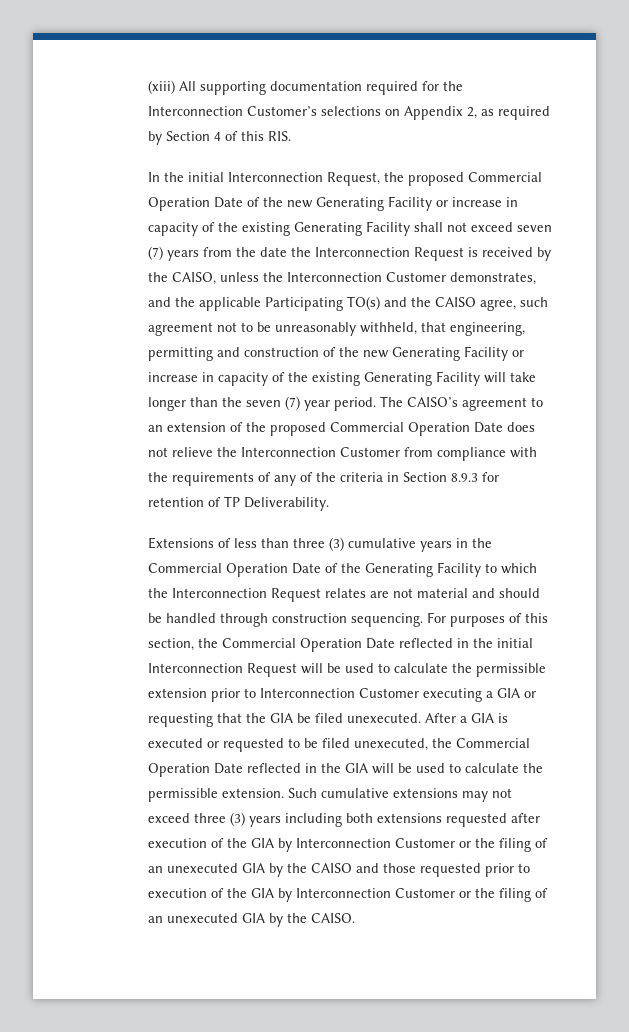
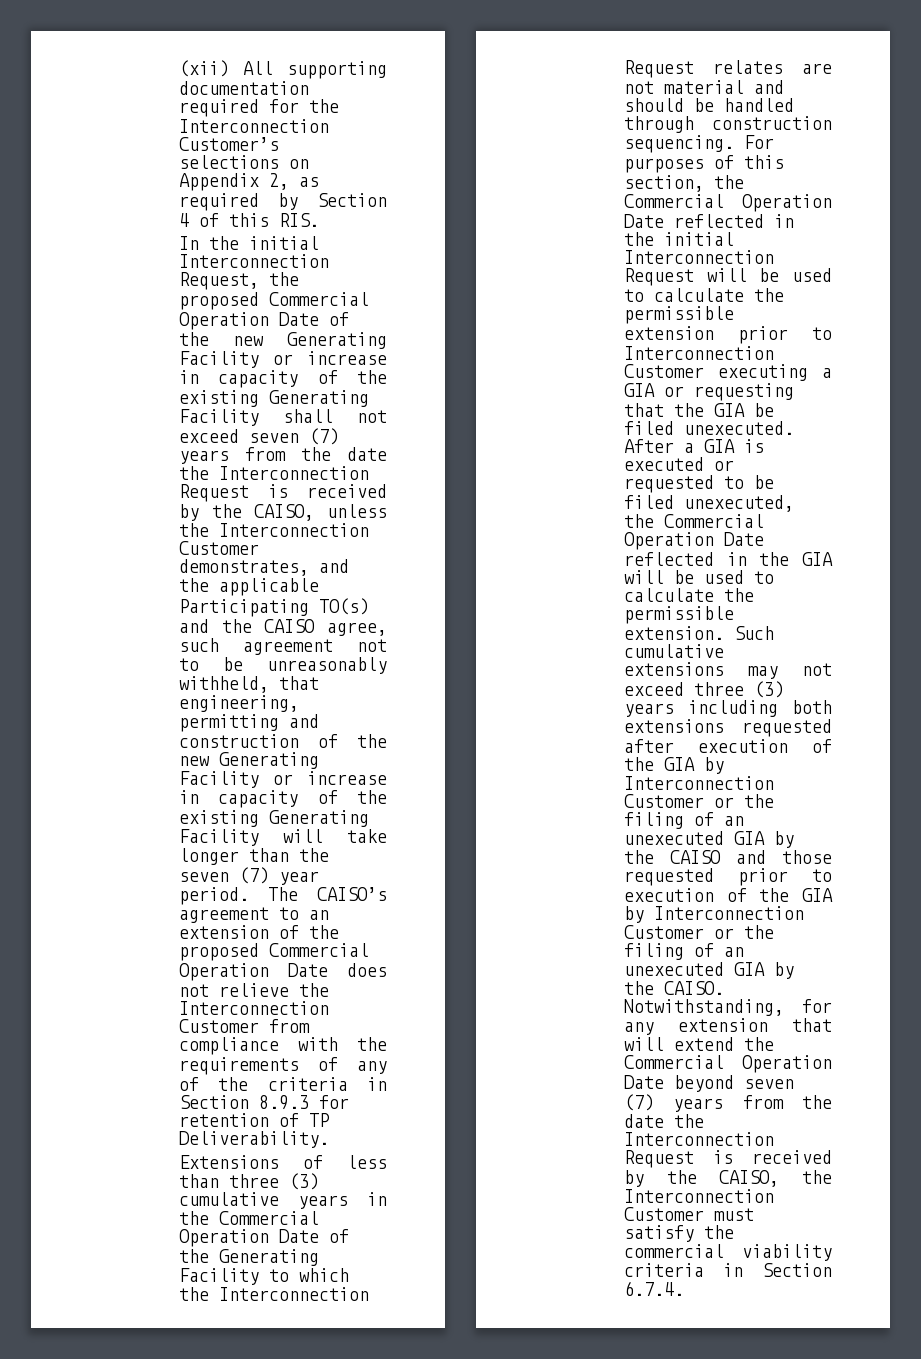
- (xiii) All supporting documentation required for the Interconnection Customer’s selections on Appendix 2, as required by Section 4 of this RIS.
+ (xii) All supporting documentation required for the Interconnection Customer’s selections on Appendix 2, as required by Section 4 of this RIS.
+ Notwithstanding, for any extension that will extend the Commercial Operation Date beyond seven (7) years from the date the Interconnection Request is received by the CAISO, the Interconnection Customer must satisfy the commercial viability criteria in Section 6.7.4.

